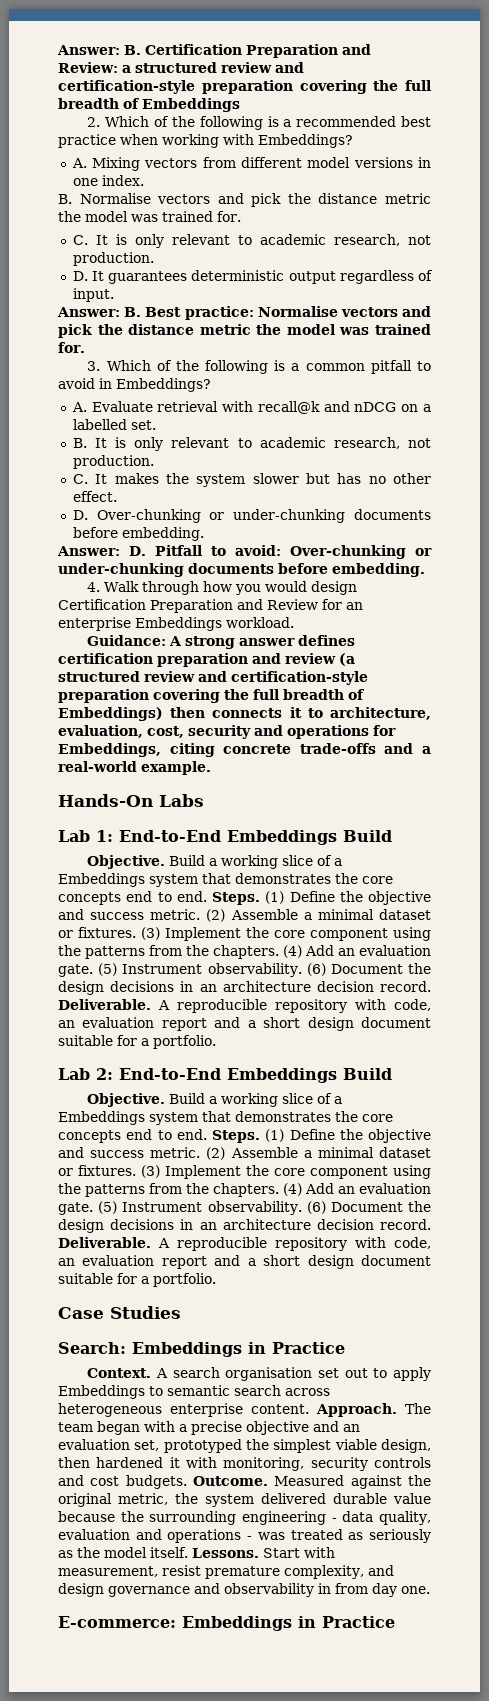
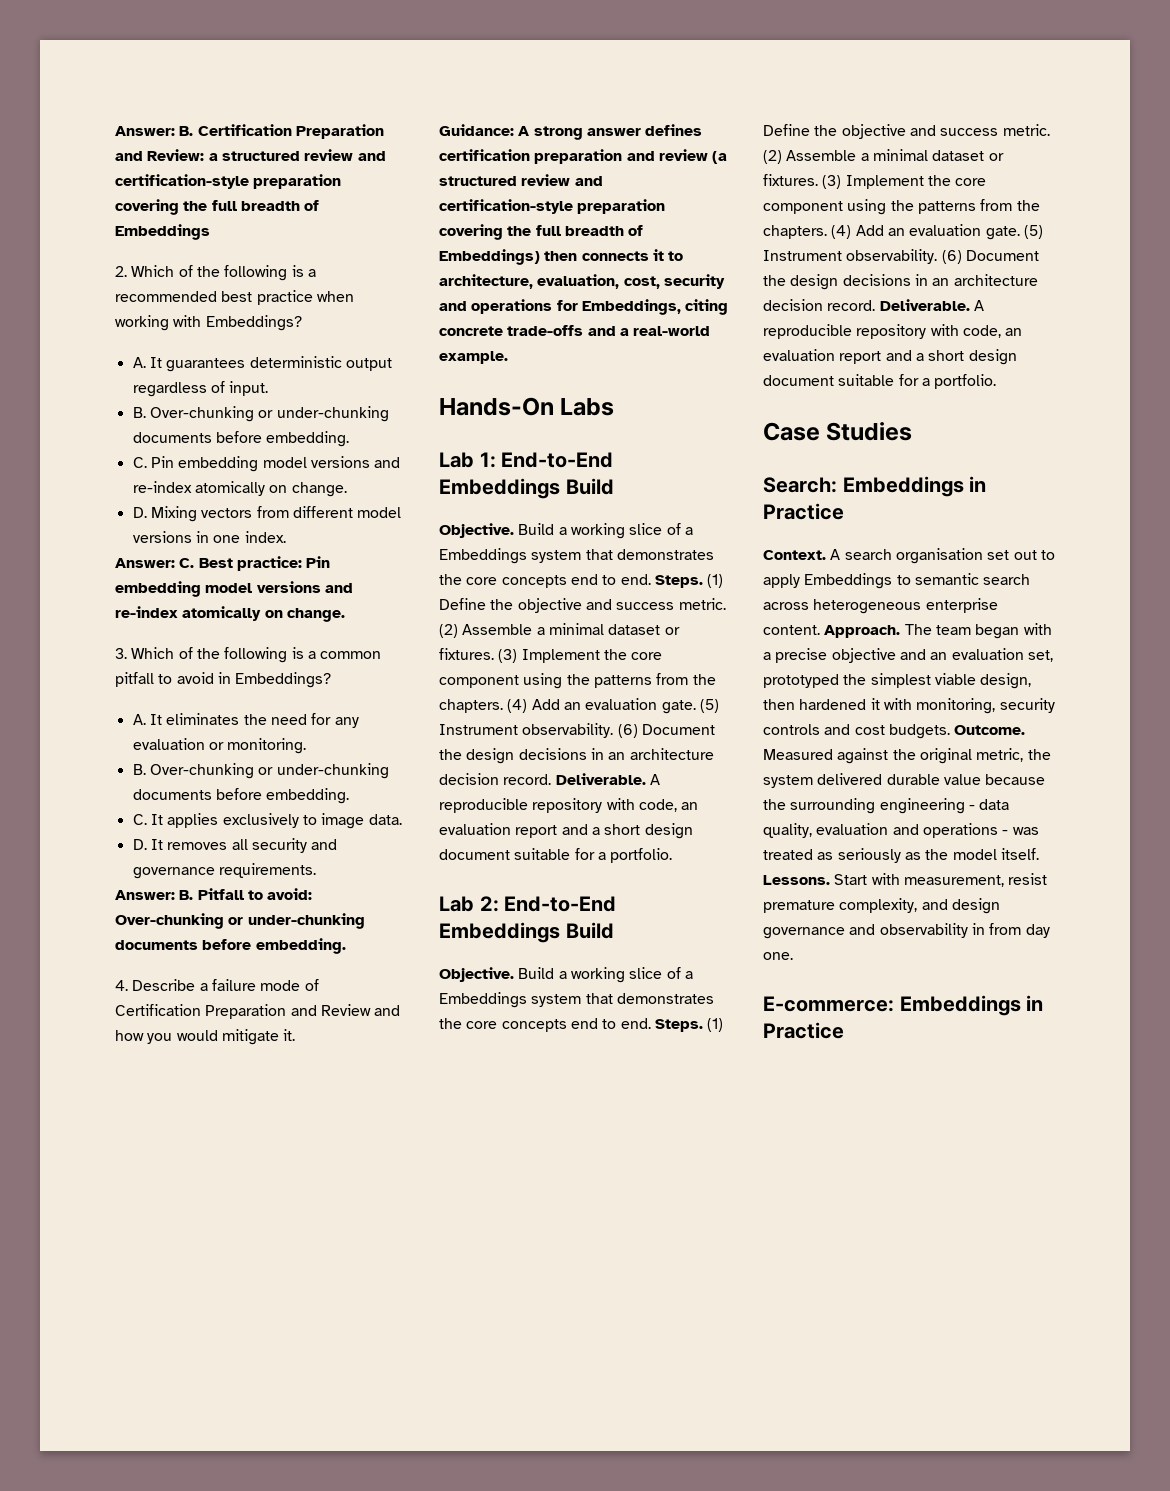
- A. Mixing vectors from different model versions in one index.
+ A. It guarantees deterministic output regardless of input.
+ B. Over-chunking or under-chunking documents before embedding.
+ C. Pin embedding model versions and re-index atomically on change.
+ D. Mixing vectors from different model versions in one index.
- B. Normalise vectors and pick the distance metric the model was trained for.
- C. It is only relevant to academic research, not production.
- D. It guarantees deterministic output regardless of input.
- Answer: B. Best practice: Normalise vectors and pick the distance metric the model was trained for.
+ Answer: C. Best practice: Pin embedding model versions and re-index atomically on change.
- A. Evaluate retrieval with recall@k and nDCG on a labelled set.
- B. It is only relevant to academic research, not production.
- C. It makes the system slower but has no other effect.
- D. Over-chunking or under-chunking documents before embedding.
- Answer: D. Pitfall to avoid: Over-chunking or under-chunking documents before embedding.
+ A. It eliminates the need for any evaluation or monitoring.
+ B. Over-chunking or under-chunking documents before embedding.
+ C. It applies exclusively to image data.
+ D. It removes all security and governance requirements.
+ Answer: B. Pitfall to avoid: Over-chunking or under-chunking documents before embedding.
- 4. Walk through how you would design Certification Preparation and Review for an enterprise Embeddings workload.
+ 4. Describe a failure mode of Certification Preparation and Review and how you would mitigate it.

